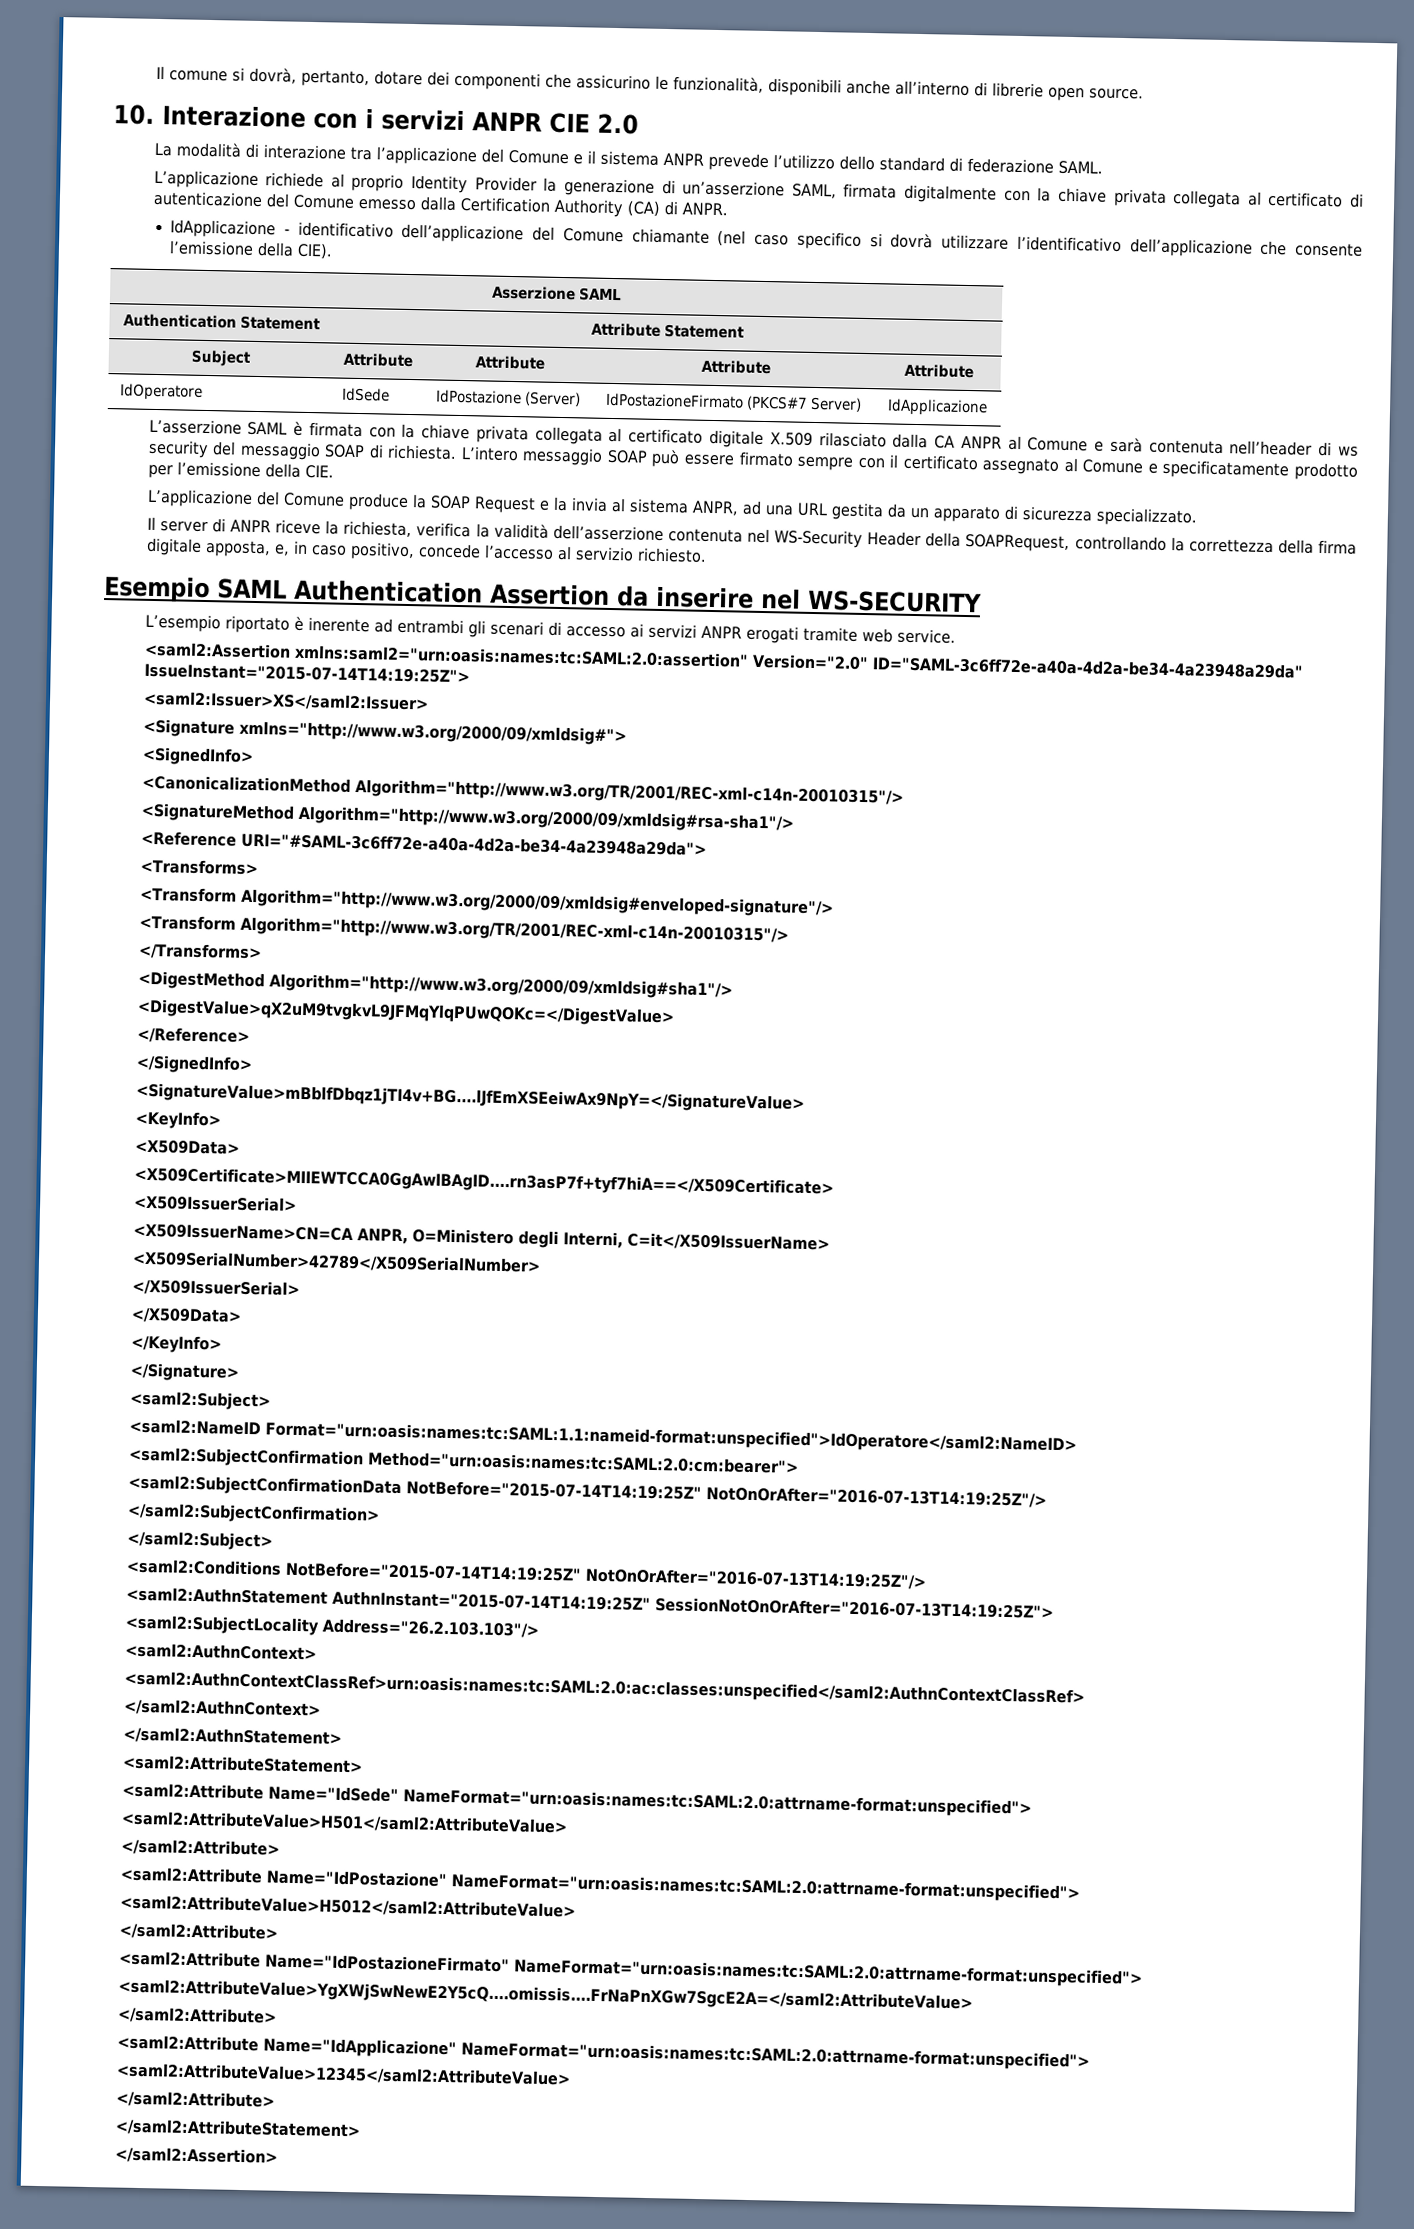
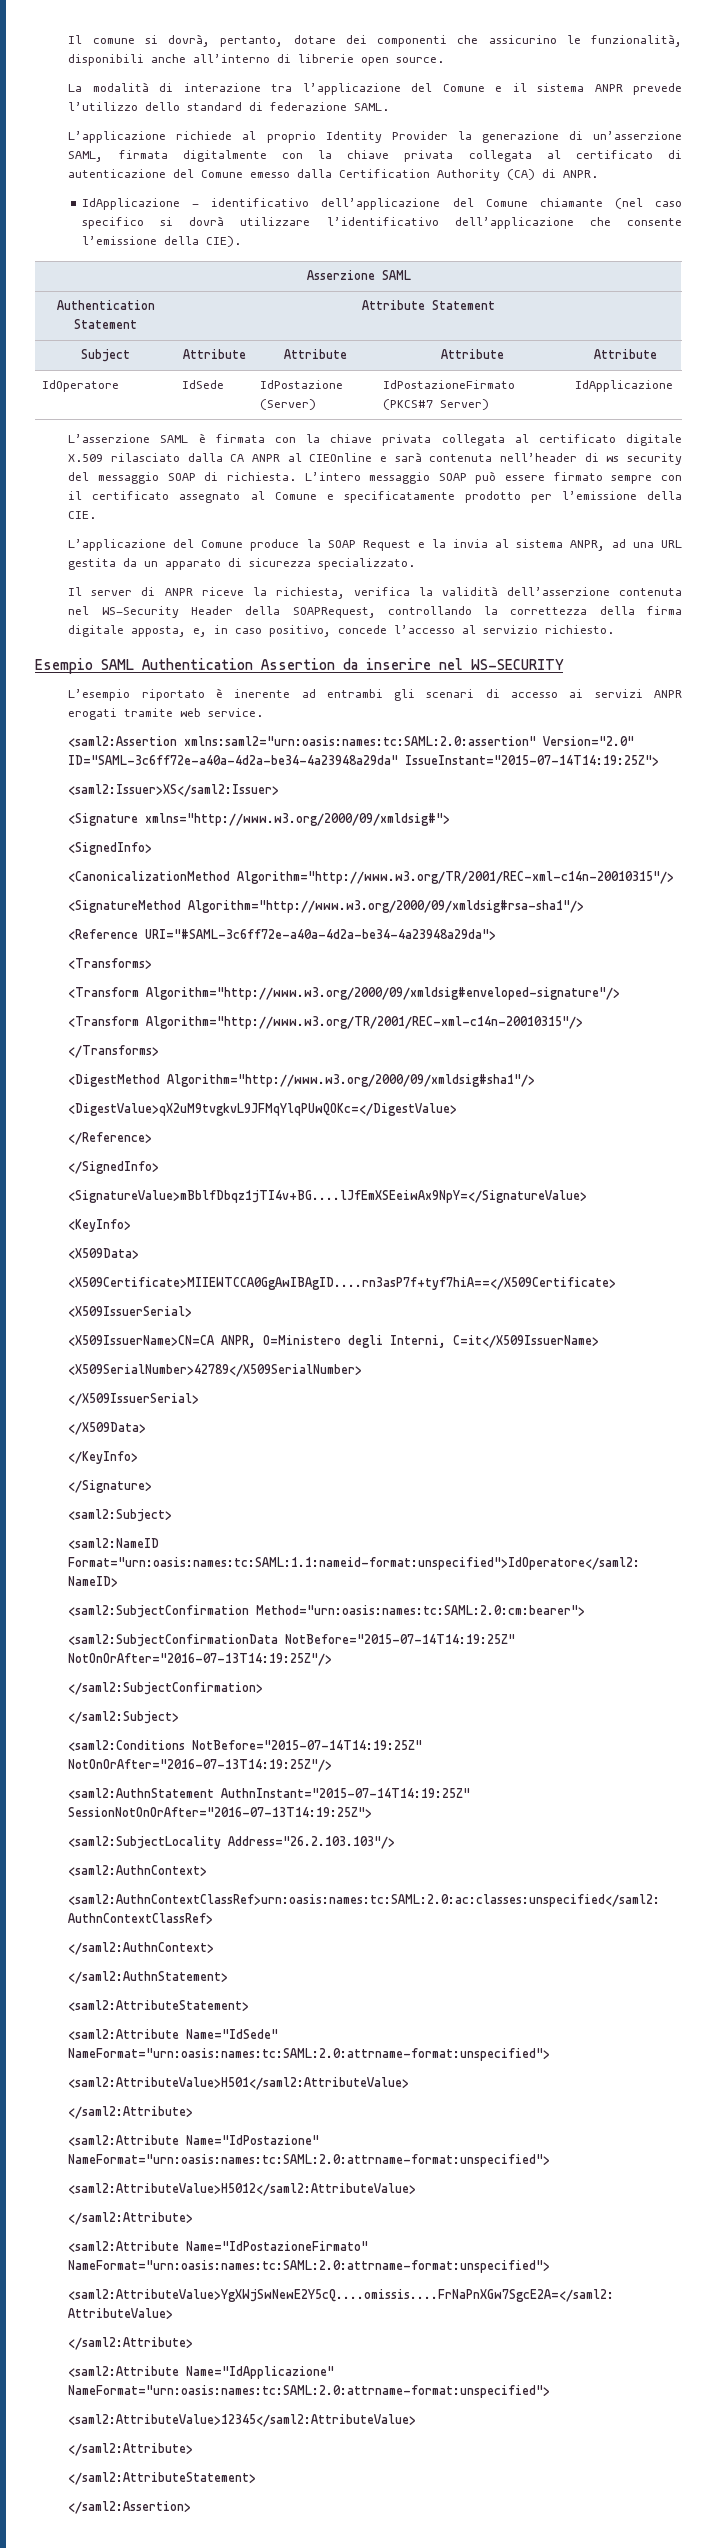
- 10. Interazione con i servizi ANPR CIE 2.0
- L’asserzione SAML è firmata con la chiave privata collegata al certificato digitale X.509 rilasciato dalla CA ANPR al Comune e sarà contenuta nell’header di ws security del messaggio SOAP di richiesta.
+ L’asserzione SAML è firmata con la chiave privata collegata al certificato digitale X.509 rilasciato dalla CA ANPR al CIEOnline e sarà contenuta nell’header di ws security del messaggio SOAP di richiesta.

